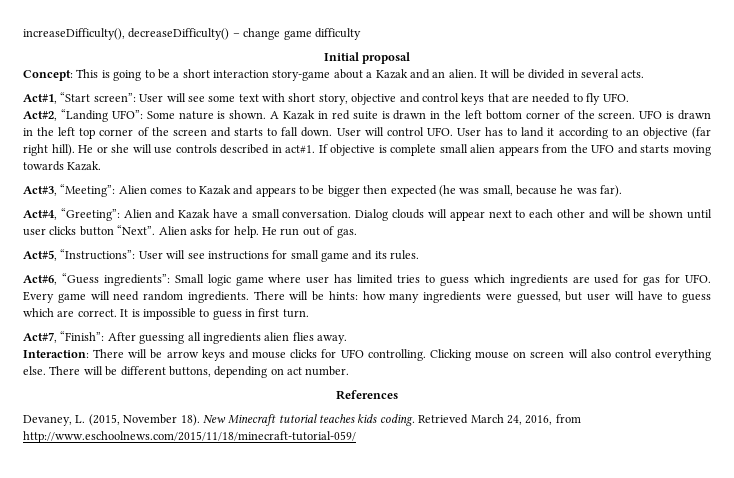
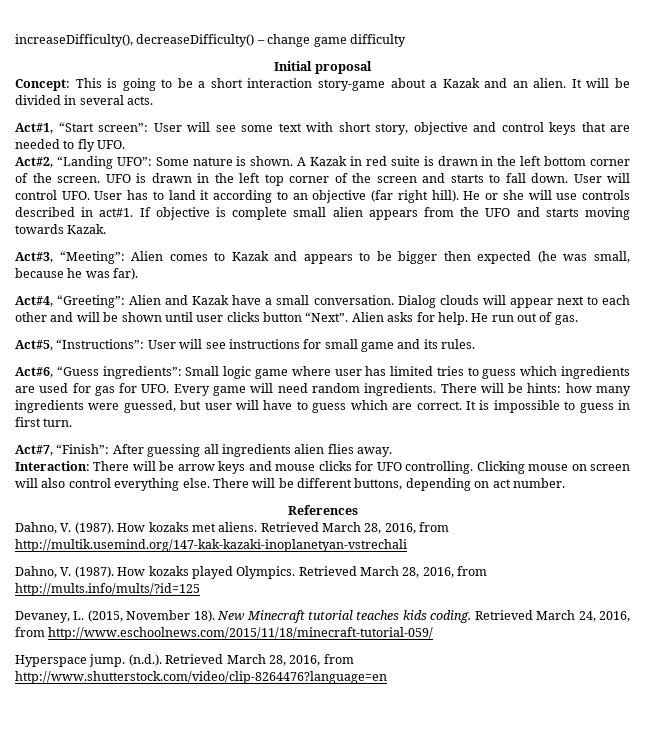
+ Dahno, V. (1987). How kozaks met aliens. Retrieved March 28, 2016, from http://multik.usemind.org/147-kak-kazaki-inoplanetyan-vstrechali
+ Dahno, V. (1987). How kozaks played Olympics. Retrieved March 28, 2016, from http://mults.info/mults/?id=125
+ Hyperspace jump. (n.d.). Retrieved March 28, 2016, from http://www.shutterstock.com/video/clip-8264476?language=en

